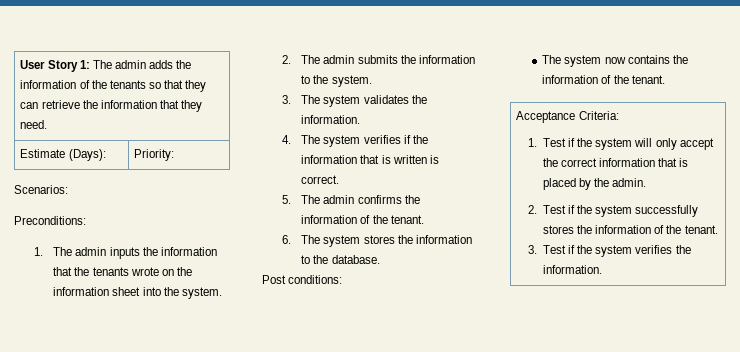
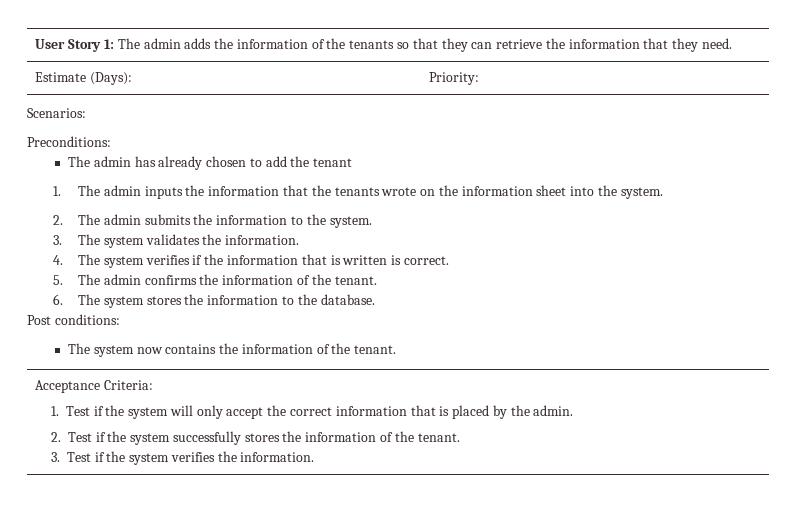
+ The admin has already chosen to add the tenant

